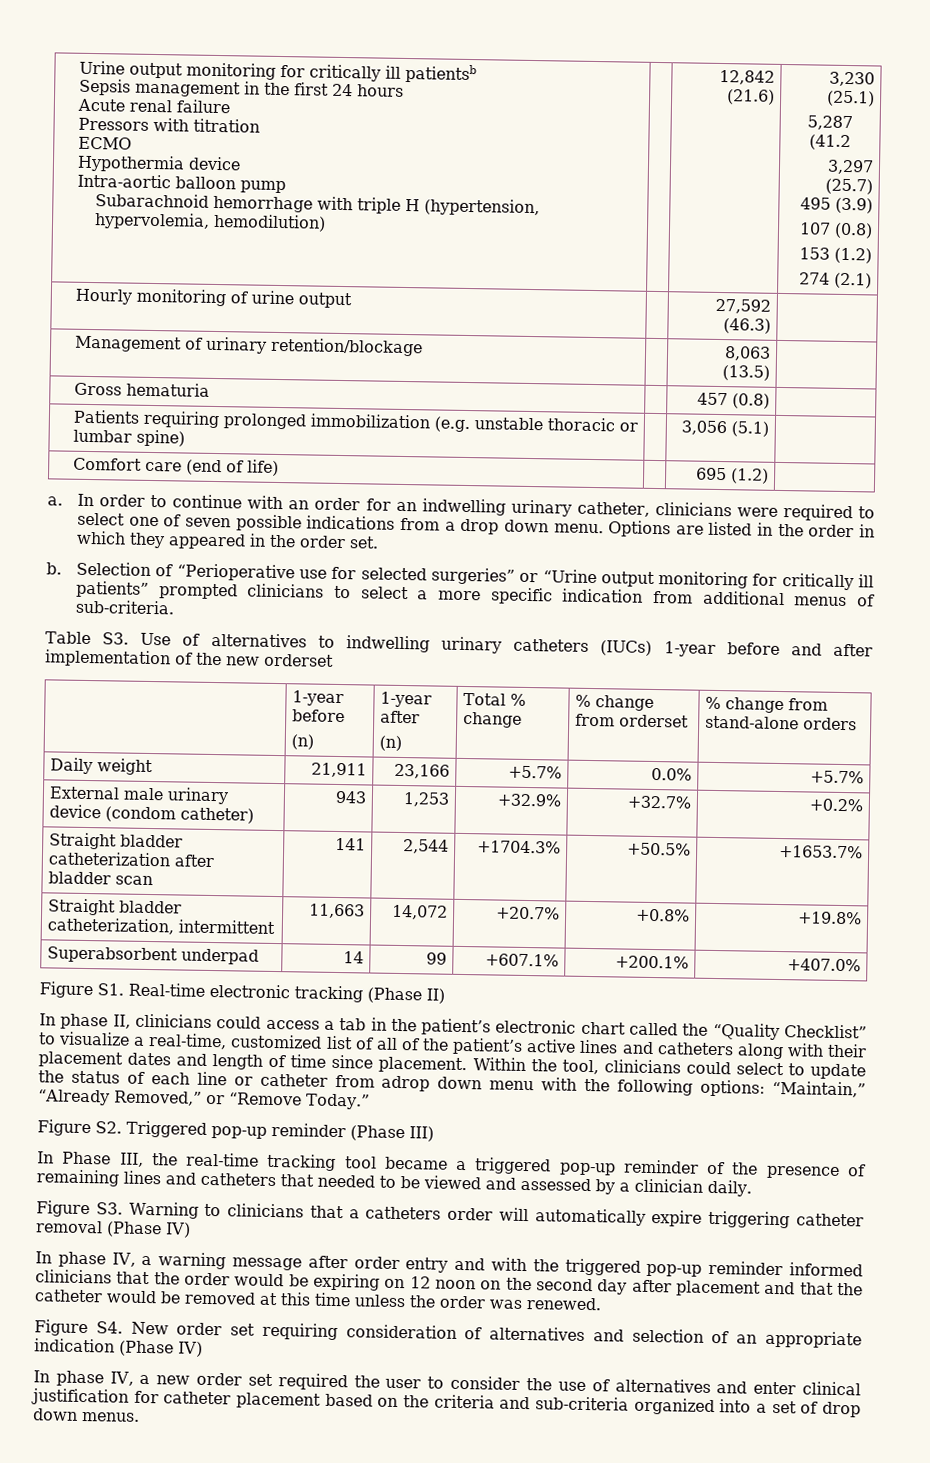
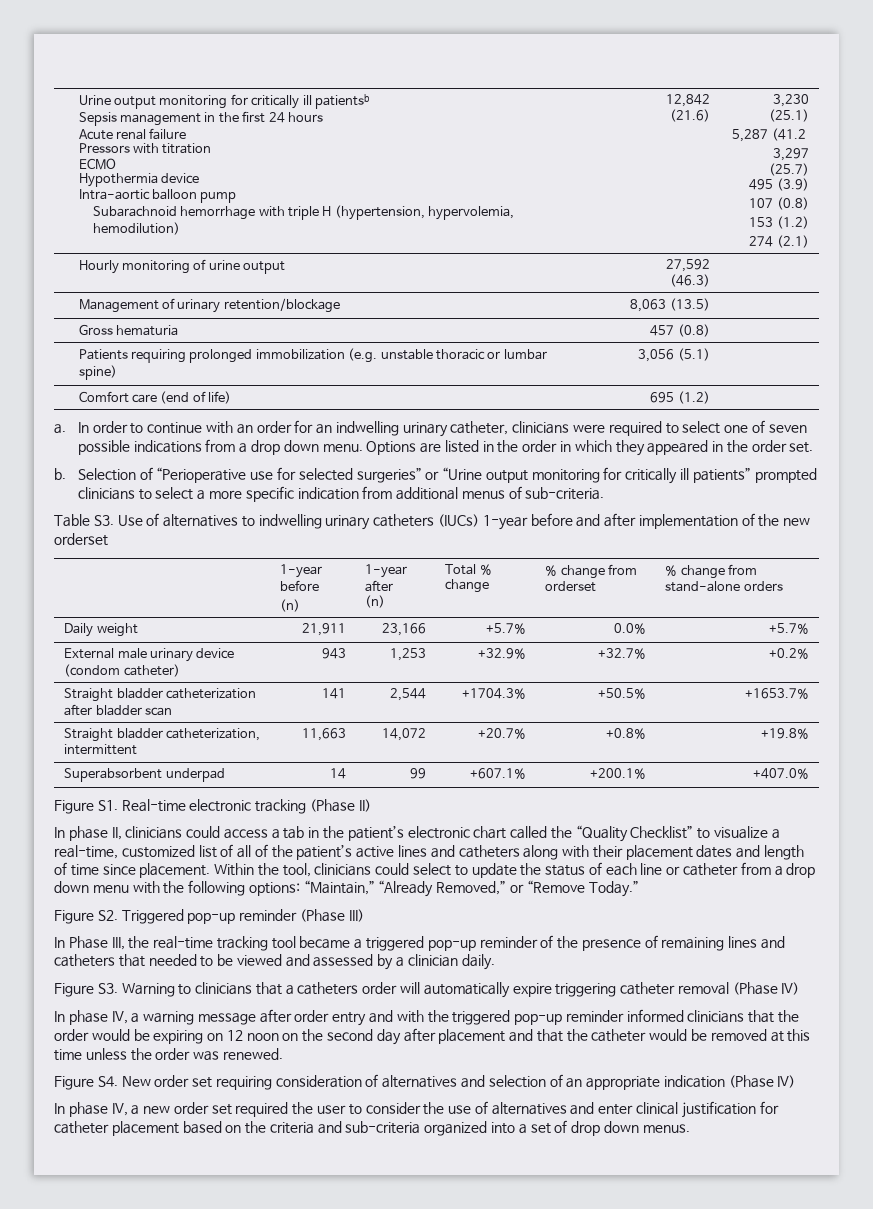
- Within the tool, clinicians could select to update the status of each line or catheter from adrop down menu with the following options: “Maintain,” “Already Removed,” or “Remove Today.”
+ Within the tool, clinicians could select to update the status of each line or catheter from a drop down menu with the following options: “Maintain,” “Already Removed,” or “Remove Today.”

